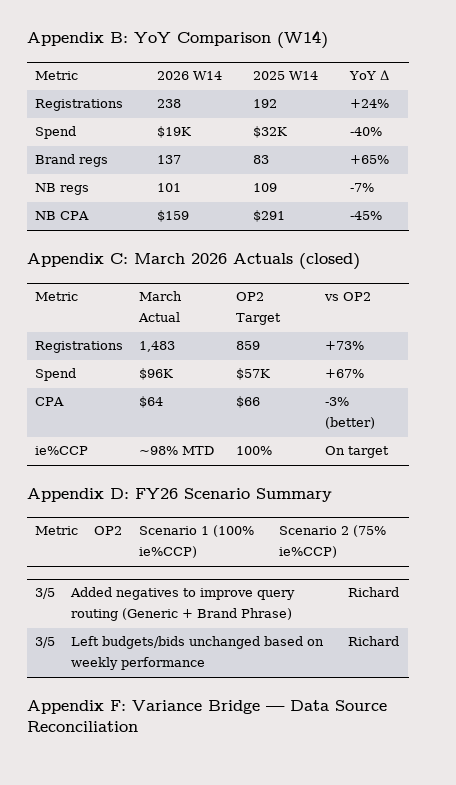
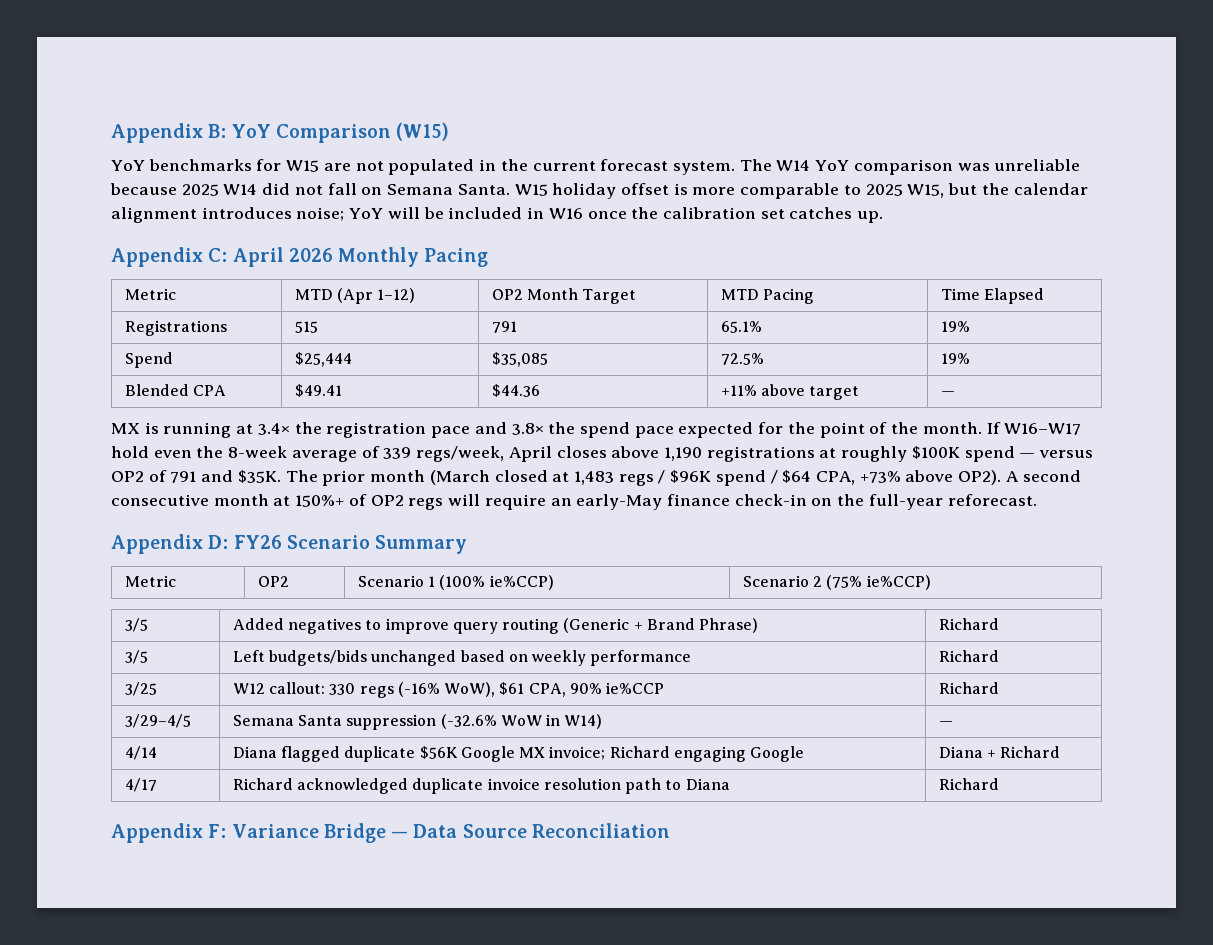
- Appendix B: YoY Comparison (W14)
- Metric | 2026 W14 | 2025 W14 | YoY Δ
- Registrations | 238 | 192 | +24%
- Spend | $19K | $32K | -40%
- Brand regs | 137 | 83 | +65%
- NB regs | 101 | 109 | -7%
- NB CPA | $159 | $291 | -45%
- Appendix C: March 2026 Actuals (closed)
- Metric | March Actual | OP2 Target | vs OP2
- Registrations | 1,483 | 859 | +73%
- Spend | $96K | $57K | +67%
- CPA | $64 | $66 | -3% (better)
- ie%CCP | ~98% MTD | 100% | On target
+ Appendix B: YoY Comparison (W15)
+ YoY benchmarks for W15 are not populated in the current forecast system. The W14 YoY comparison was unreliable because 2025 W14 did not fall on Semana Santa. W15 holiday offset is more comparable to 2025 W15, but the calendar alignment introduces noise; YoY will be included in W16 once the calibration set catches up.
+ Appendix C: April 2026 Monthly Pacing
+ Metric | MTD (Apr 1–12) | OP2 Month Target | MTD Pacing | Time Elapsed
+ Registrations | 515 | 791 | 65.1% | 19%
+ Spend | $25,444 | $35,085 | 72.5% | 19%
+ Blended CPA | $49.41 | $44.36 | +11% above target | —
+ MX is running at 3.4× the registration pace and 3.8× the spend pace expected for the point of the month. If W16–W17 hold even the 8-week average of 339 regs/week, April closes above 1,190 registrations at roughly $100K spend — versus OP2 of 791 and $35K. The prior month (March closed at 1,483 regs / $96K spend / $64 CPA, +73% above OP2). A second consecutive month at 150%+ of OP2 regs will require an early-May finance check-in on the full-year reforecast.
+ 3/25 | W12 callout: 330 regs (-16% WoW), $61 CPA, 90% ie%CCP | Richard
+ 3/29–4/5 | Semana Santa suppression (-32.6% WoW in W14) | —
+ 4/14 | Diana flagged duplicate $56K Google MX invoice; Richard engaging Google | Diana + Richard
+ 4/17 | Richard acknowledged duplicate invoice resolution path to Diana | Richard

